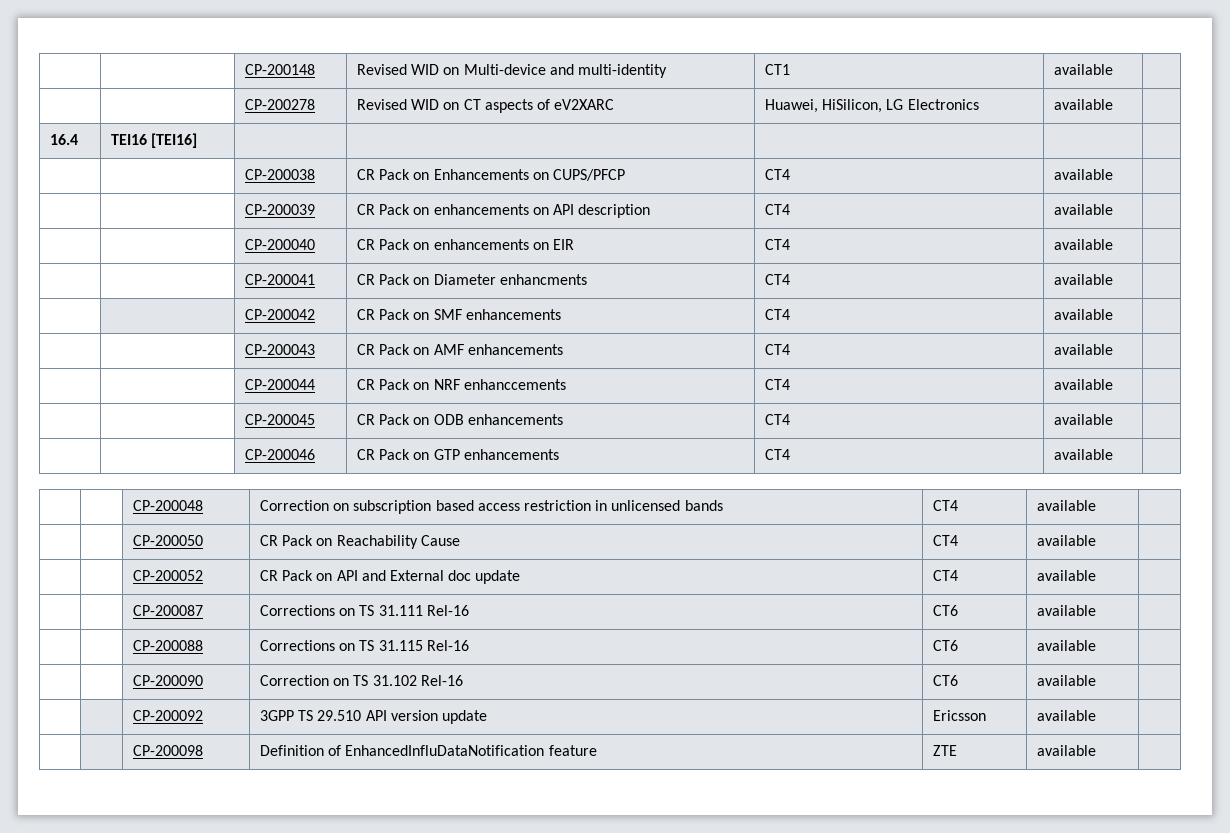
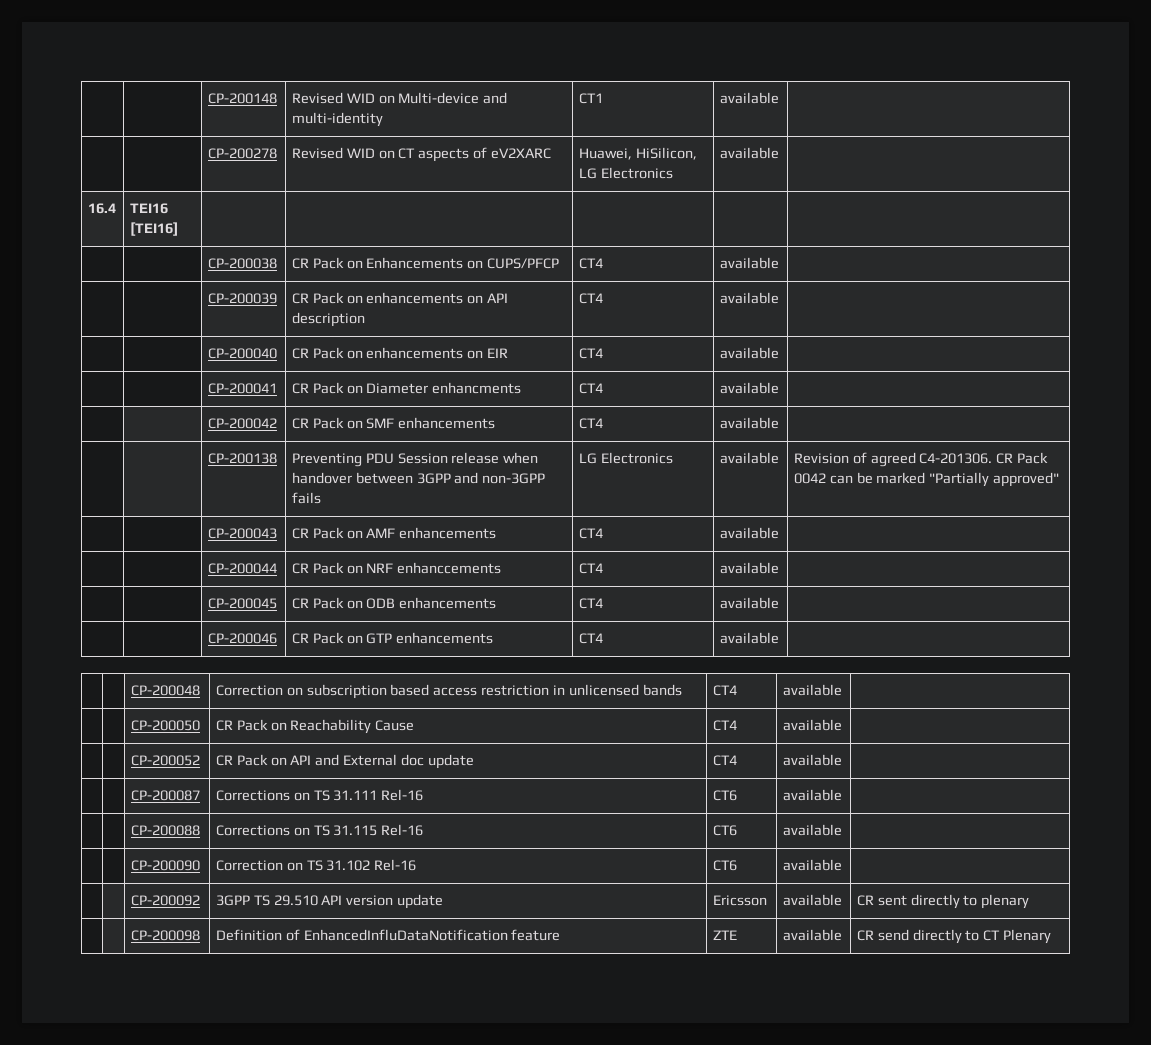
+ | | CP-200138 | Preventing PDU Session release when handover between 3GPP and non-3GPP fails | LG Electronics | available | Revision of agreed C4-201306. CR Pack 0042 can be marked "Partially approved"
- | | CP-200092 | 3GPP TS 29.510 API version update | Ericsson | available |
+ | | CP-200092 | 3GPP TS 29.510 API version update | Ericsson | available | CR sent directly to plenary
- | | CP-200098 | Definition of EnhancedInfluDataNotification feature | ZTE | available |
+ | | CP-200098 | Definition of EnhancedInfluDataNotification feature | ZTE | available | CR send directly to CT Plenary

